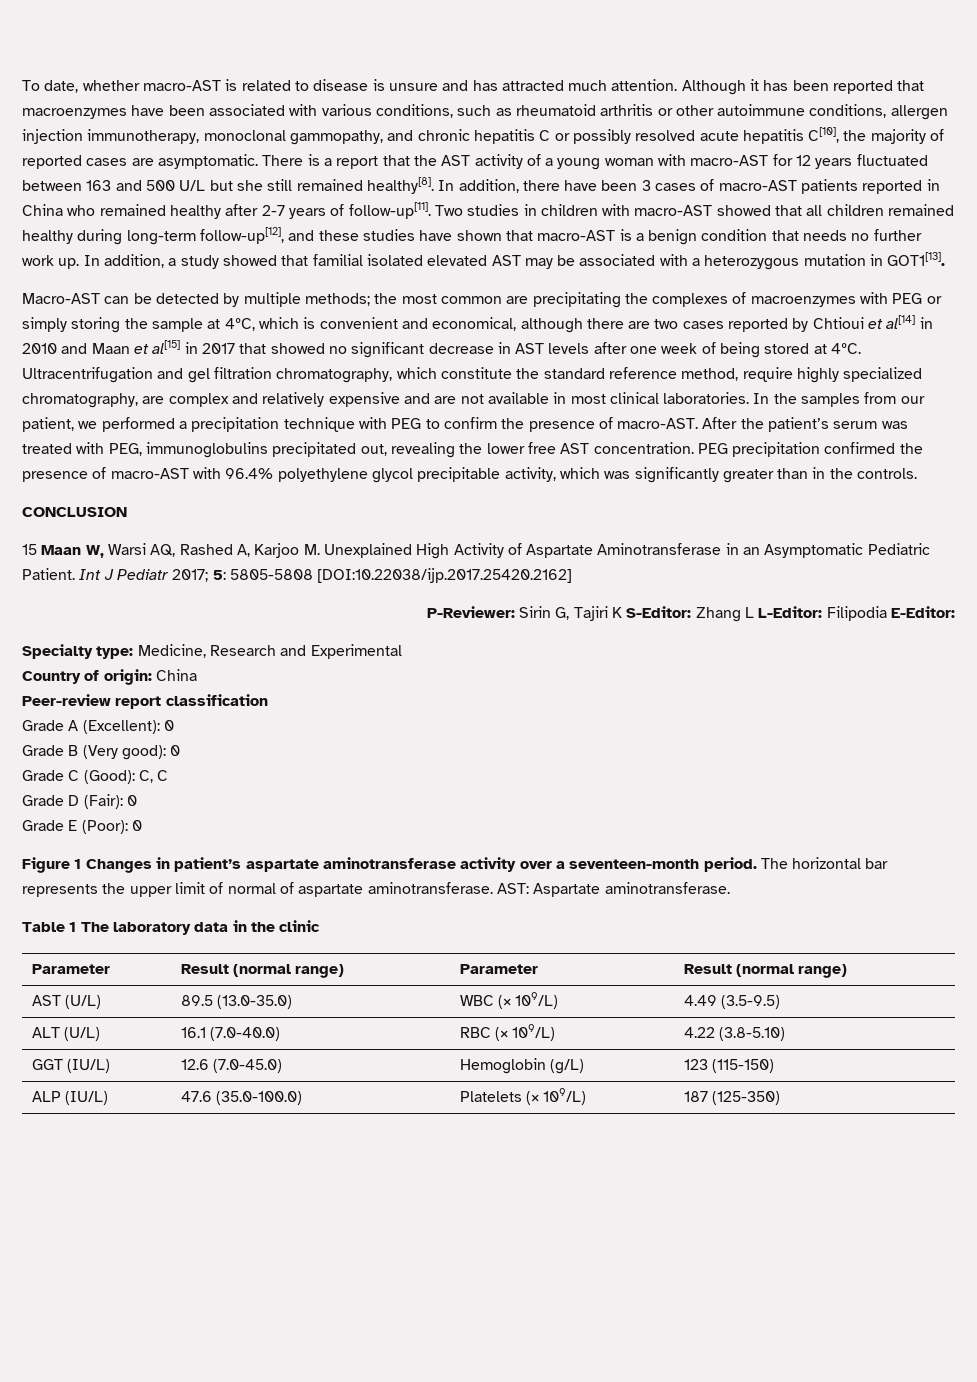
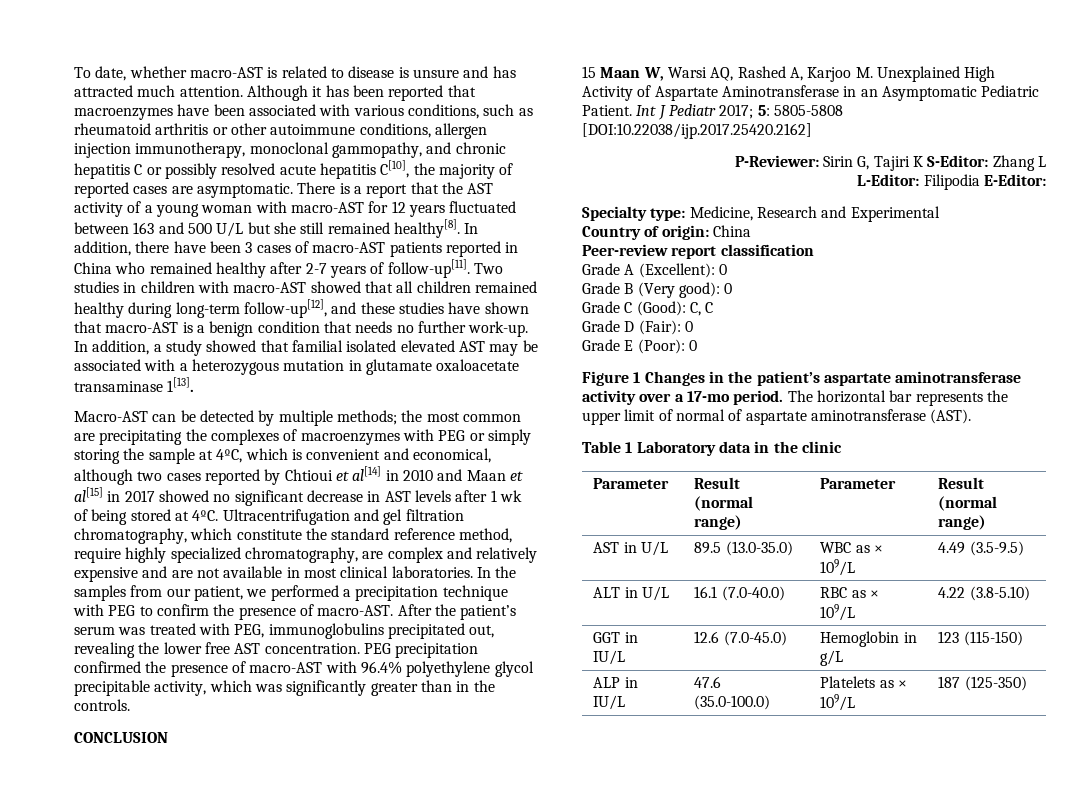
- Two studies in children with macro-AST showed that all children remained healthy during long-term follow-up[12], and these studies have shown that macro-AST is a benign condition that needs no further work up.
+ Two studies in children with macro-AST showed that all children remained healthy during long-term follow-up[12], and these studies have shown that macro-AST is a benign condition that needs no further work-up.
- In addition, a study showed that familial isolated elevated AST may be associated with a heterozygous mutation in GOT1[13].
+ In addition, a study showed that familial isolated elevated AST may be associated with a heterozygous mutation in glutamate oxaloacetate transaminase 1[13].
- Macro-AST can be detected by multiple methods; the most common are precipitating the complexes of macroenzymes with PEG or simply storing the sample at 4ºC, which is convenient and economical, although there are two cases reported by Chtioui et al[14] in 2010 and Maan et al[15] in 2017 that showed no significant decrease in AST levels after one week of being stored at 4ºC.
+ Macro-AST can be detected by multiple methods; the most common are precipitating the complexes of macroenzymes with PEG or simply storing the sample at 4ºC, which is convenient and economical, although two cases reported by Chtioui et al[14] in 2010 and Maan et al[15] in 2017 showed no significant decrease in AST levels after 1 wk of being stored at 4ºC.
- P-Reviewer: Sirin G, Tajiri K S-Editor: Zhang L L-Editor: Filipodia E-Editor:
+ P-Reviewer: Sirin G, Tajiri K S-Editor: Zhang L
+ L-Editor: Filipodia E-Editor:
- Figure 1 Changes in patient’s aspartate aminotransferase activity over a seventeen-month period.
+ Figure 1 Changes in the patient’s aspartate aminotransferase activity over a 17-mo period.
- The horizontal bar represents the upper limit of normal of aspartate aminotransferase. AST: Aspartate aminotransferase.
+ The horizontal bar represents the upper limit of normal of aspartate aminotransferase (AST).
- Table 1 The laboratory data in the clinic
+ Table 1 Laboratory data in the clinic
- AST (U/L) | 89.5 (13.0-35.0) | WBC (× 109/L) | 4.49 (3.5-9.5)
+ AST in U/L | 89.5 (13.0-35.0) | WBC as × 109/L | 4.49 (3.5-9.5)
- ALT (U/L) | 16.1 (7.0-40.0) | RBC (× 109/L) | 4.22 (3.8-5.10)
+ ALT in U/L | 16.1 (7.0-40.0) | RBC as × 109/L | 4.22 (3.8-5.10)
- GGT (IU/L) | 12.6 (7.0-45.0) | Hemoglobin (g/L) | 123 (115-150)
+ GGT in IU/L | 12.6 (7.0-45.0) | Hemoglobin in g/L | 123 (115-150)
- ALP (IU/L) | 47.6 (35.0-100.0) | Platelets (× 109/L) | 187 (125-350)
+ ALP in IU/L | 47.6 (35.0-100.0) | Platelets as × 109/L | 187 (125-350)

